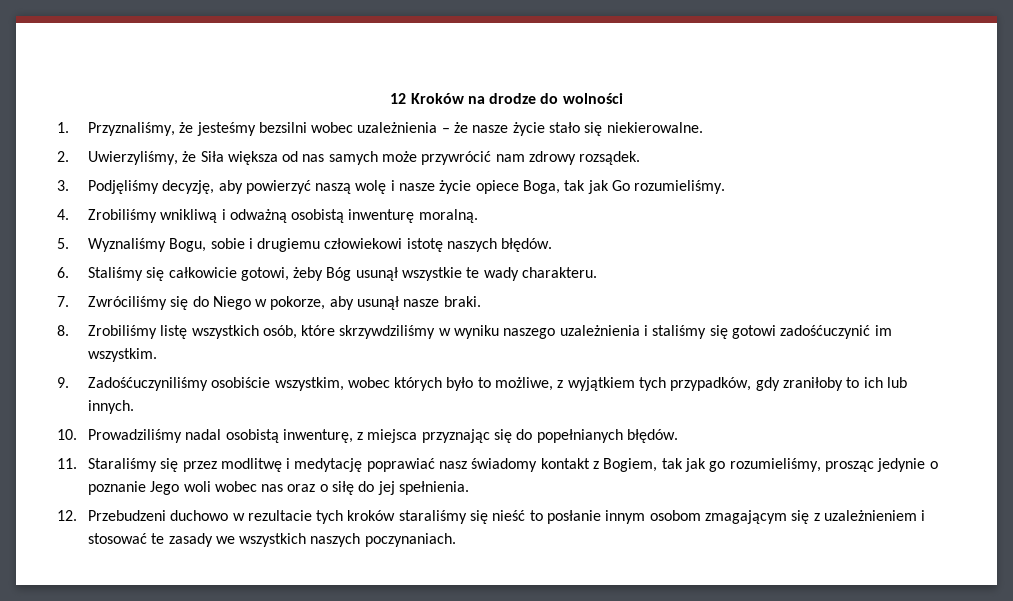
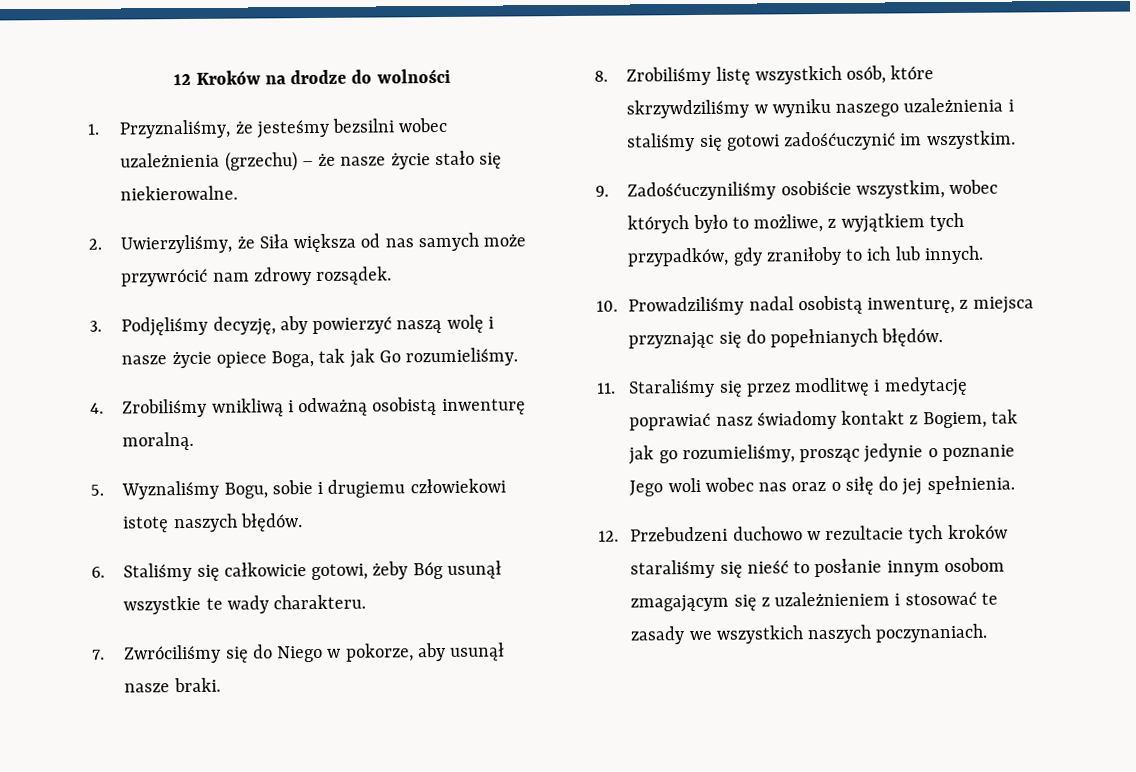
- 1. Przyznaliśmy, że jesteśmy bezsilni wobec uzależnienia – że nasze życie stało się niekierowalne.
+ 1. Przyznaliśmy, że jesteśmy bezsilni wobec uzależnienia (grzechu) – że nasze życie stało się niekierowalne.

